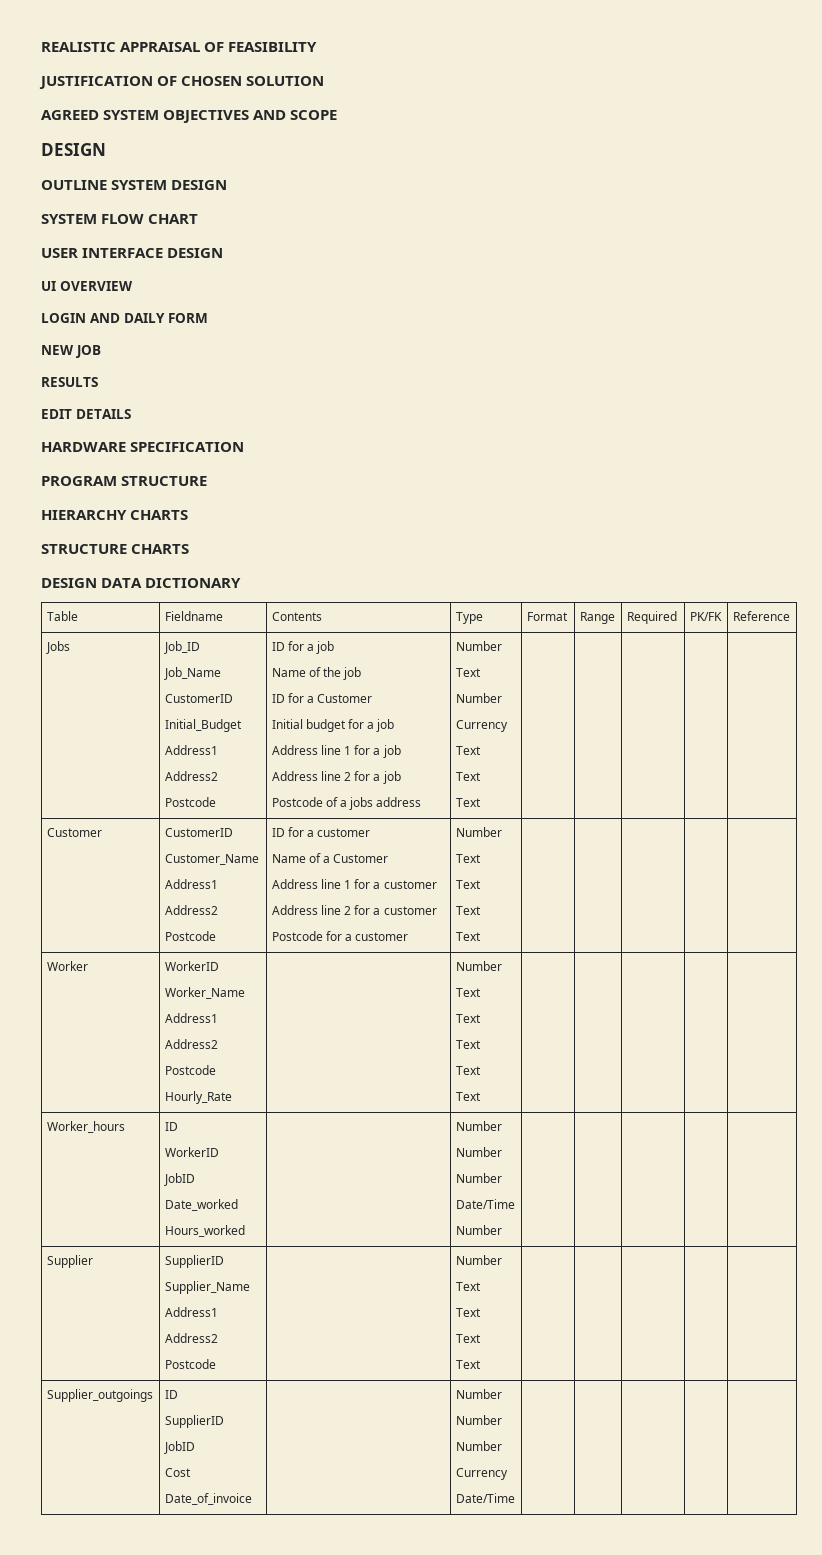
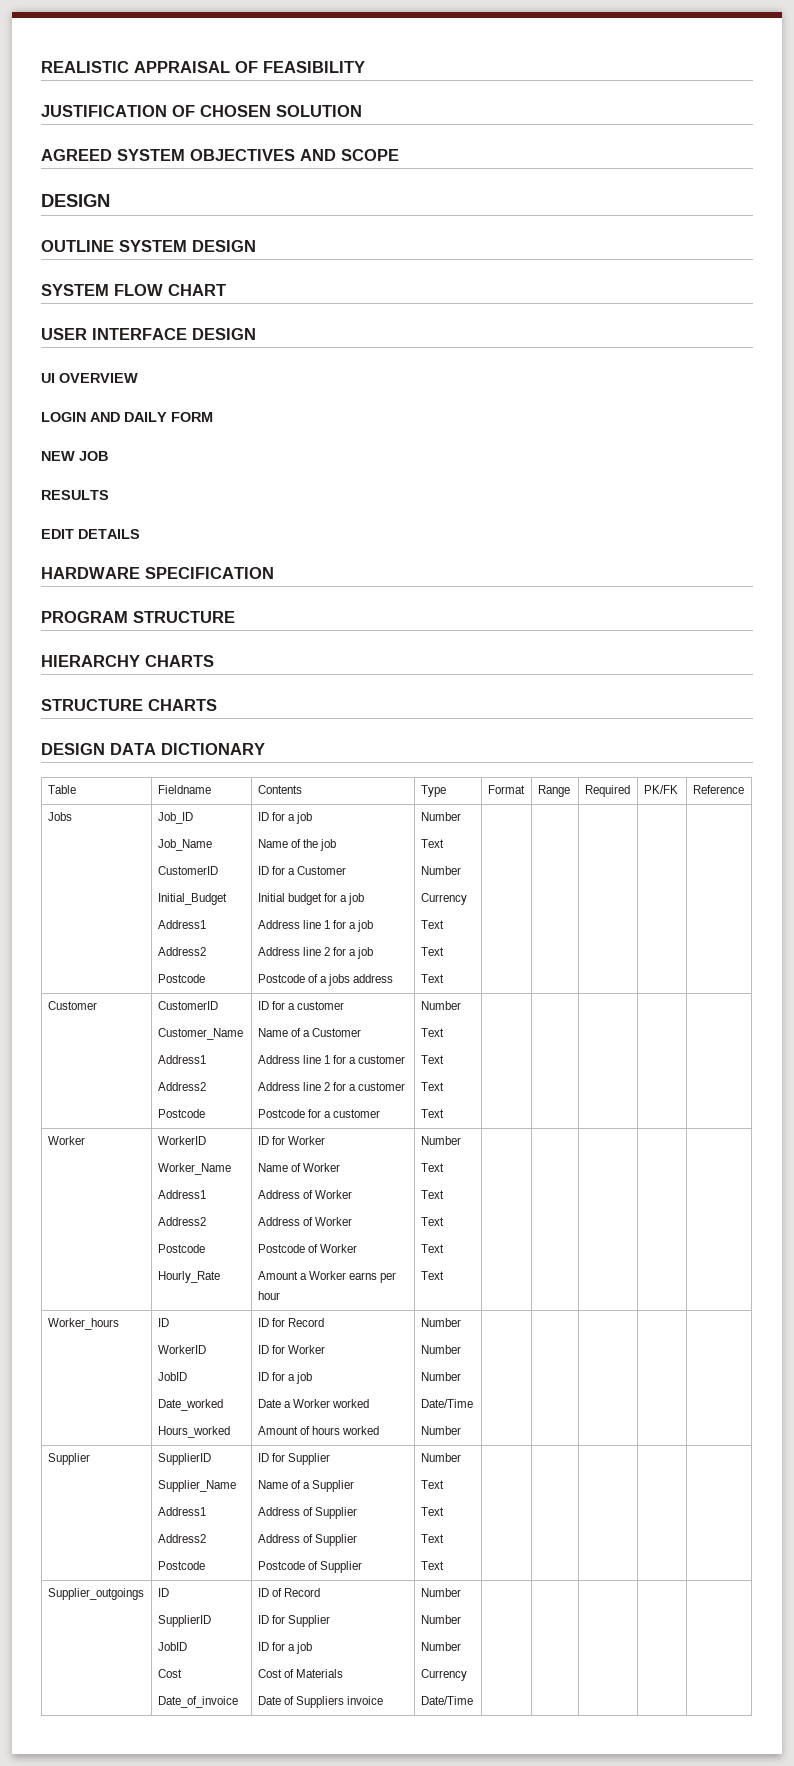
  Worker | WorkerID
  Worker_Name
  Address1
  Address2
  Postcode
- Hourly_Rate | | Number
+ Hourly_Rate | ID for Worker
+ Name of Worker
+ Address of Worker
+ Address of Worker
+ Postcode of Worker
+ Amount a Worker earns per hour | Number
  Worker_hours | ID
  WorkerID
  JobID
  Date_worked
- Hours_worked | | Number
+ Hours_worked | ID for Record
+ ID for Worker
+ ID for a job
+ Date a Worker worked
+ Amount of hours worked | Number
  Supplier | SupplierID
  Supplier_Name
  Address1
  Address2
- Postcode | | Number
+ Postcode | ID for Supplier
+ Name of a Supplier
+ Address of Supplier
+ Address of Supplier
+ Postcode of Supplier | Number
  Supplier_outgoings | ID
  SupplierID
  JobID
  Cost
- Date_of_invoice | | Number
+ Date_of_invoice | ID of Record
+ ID for Supplier
+ ID for a job
+ Cost of Materials
+ Date of Suppliers invoice | Number

